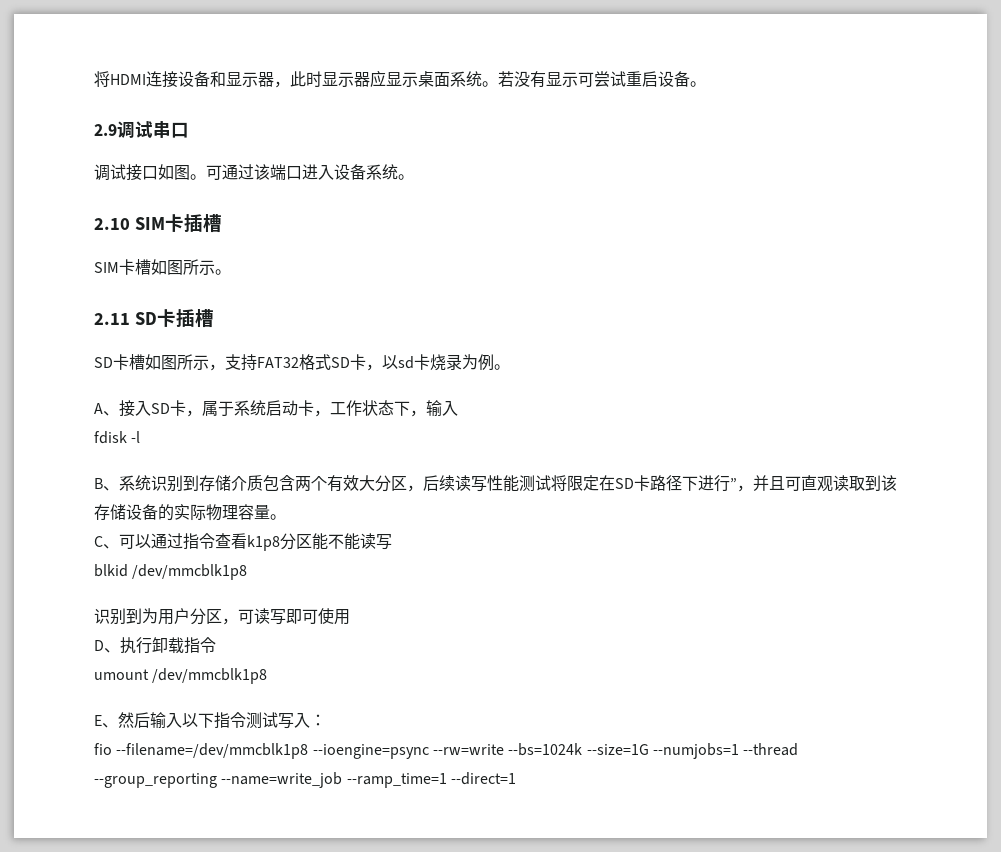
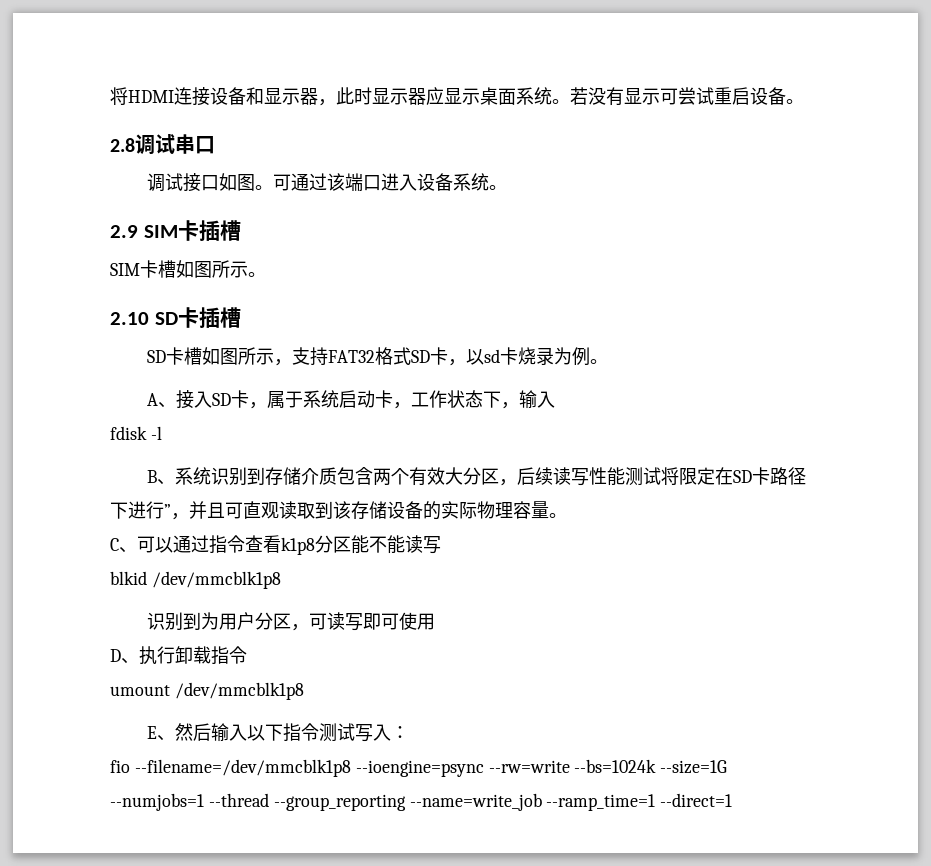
- 2.9调试串口
+ 2.8调试串口
- 2.10 SIM卡插槽
+ 2.9 SIM卡插槽
- 2.11 SD卡插槽
+ 2.10 SD卡插槽

